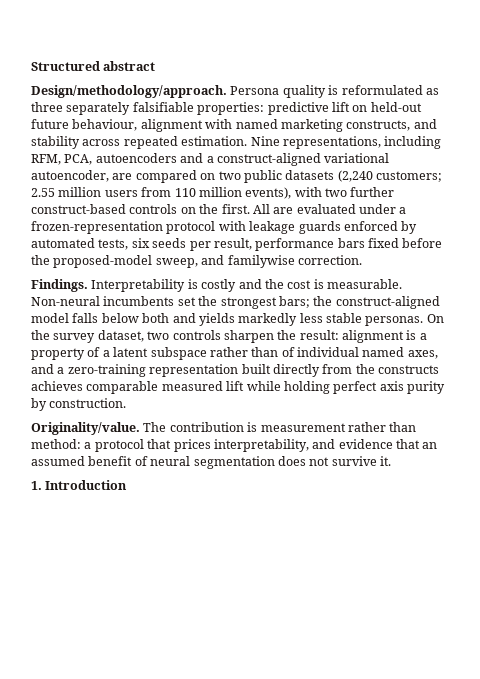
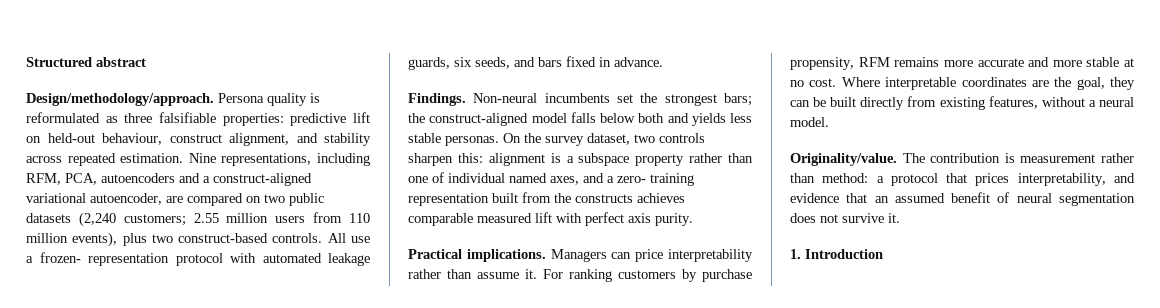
- Persona quality is reformulated as three separately falsifiable properties: predictive lift on held-out future behaviour, alignment with named marketing constructs, and stability across repeated estimation.
+ Persona quality is reformulated as three falsifiable properties: predictive lift on held-out behaviour, construct alignment, and stability across repeated estimation.
- Nine representations, including RFM, PCA, autoencoders and a construct-aligned variational autoencoder, are compared on two public datasets (2,240 customers; 2.55 million users from 110 million events), with two further construct-based controls on the first. All are evaluated under a frozen-representation protocol with leakage guards enforced by automated tests, six seeds per result, performance bars fixed before the proposed-model sweep, and familywise correction.
- Findings. Interpretability is costly and the cost is measurable.
+ Nine representations, including RFM, PCA, autoencoders and a construct-aligned variational autoencoder, are compared on two public datasets (2,240 customers; 2.55 million users from 110 million events), plus two construct-based controls. All use a frozen- representation protocol with automated leakage guards, six seeds, and bars fixed in advance.
+ Findings.
- Non-neural incumbents set the strongest bars; the construct-aligned model falls below both and yields markedly less stable personas.
+ Non-neural incumbents set the strongest bars; the construct-aligned model falls below both and yields less stable personas.
- On the survey dataset, two controls sharpen the result: alignment is a property of a latent subspace rather than of individual named axes, and a zero-training representation built directly from the constructs achieves comparable measured lift while holding perfect axis purity by construction.
+ On the survey dataset, two controls sharpen this: alignment is a subspace property rather than one of individual named axes, and a zero- training representation built from the constructs achieves comparable measured lift with perfect axis purity.
+ Practical implications. Managers can price interpretability rather than assume it. For ranking customers by purchase propensity, RFM remains more accurate and more stable at no cost. Where interpretable coordinates are the goal, they can be built directly from existing features, without a neural model.

